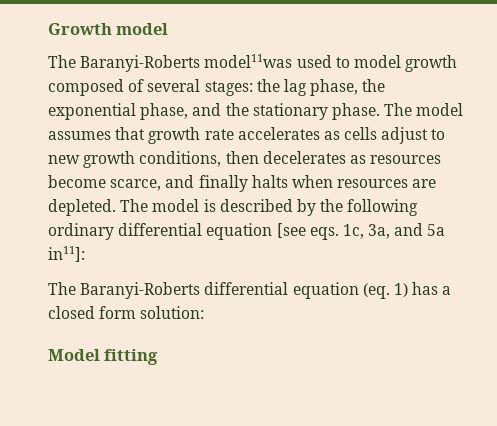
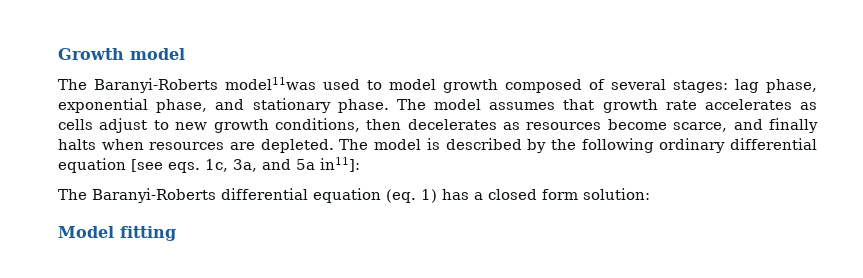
- The Baranyi-Roberts model11was used to model growth composed of several stages: the lag phase, the exponential phase, and the stationary phase.
+ The Baranyi-Roberts model11was used to model growth composed of several stages: lag phase, exponential phase, and stationary phase.

